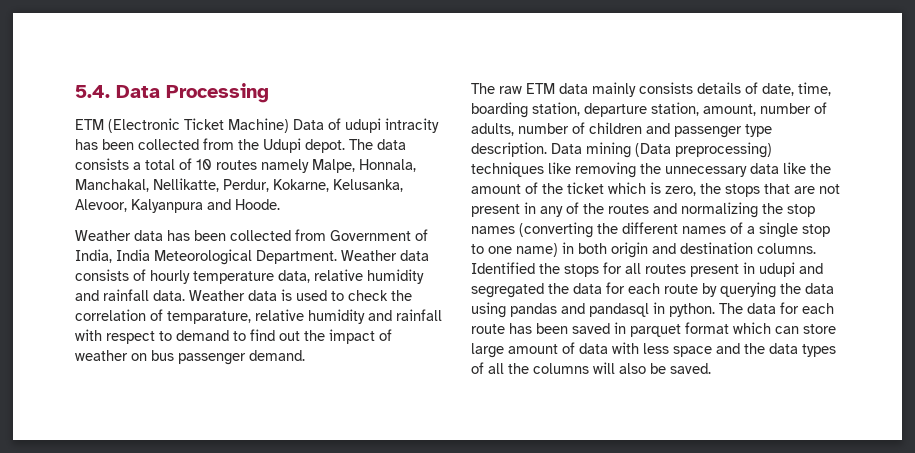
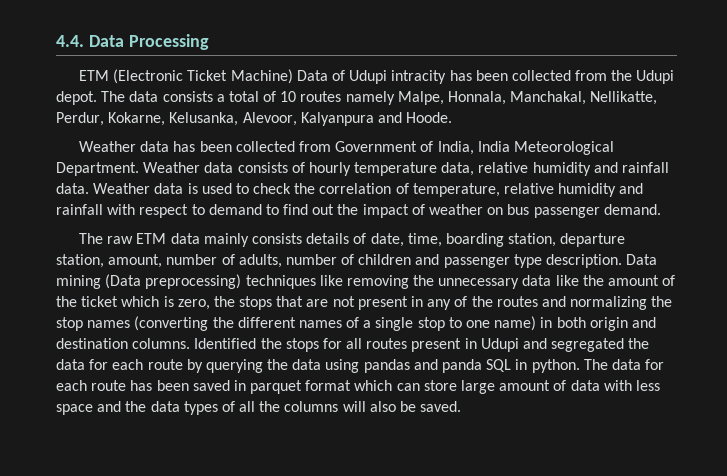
- 5.4. Data Processing
+ 4.4. Data Processing
- ETM (Electronic Ticket Machine) Data of udupi intracity has been collected from the Udupi depot.
+ ETM (Electronic Ticket Machine) Data of Udupi intracity has been collected from the Udupi depot.
- Weather data is used to check the correlation of temparature, relative humidity and rainfall with respect to demand to find out the impact of weather on bus passenger demand.
+ Weather data is used to check the correlation of temperature, relative humidity and rainfall with respect to demand to find out the impact of weather on bus passenger demand.
- Identified the stops for all routes present in udupi and segregated the data for each route by querying the data using pandas and pandasql in python.
+ Identified the stops for all routes present in Udupi and segregated the data for each route by querying the data using pandas and panda SQL in python.

